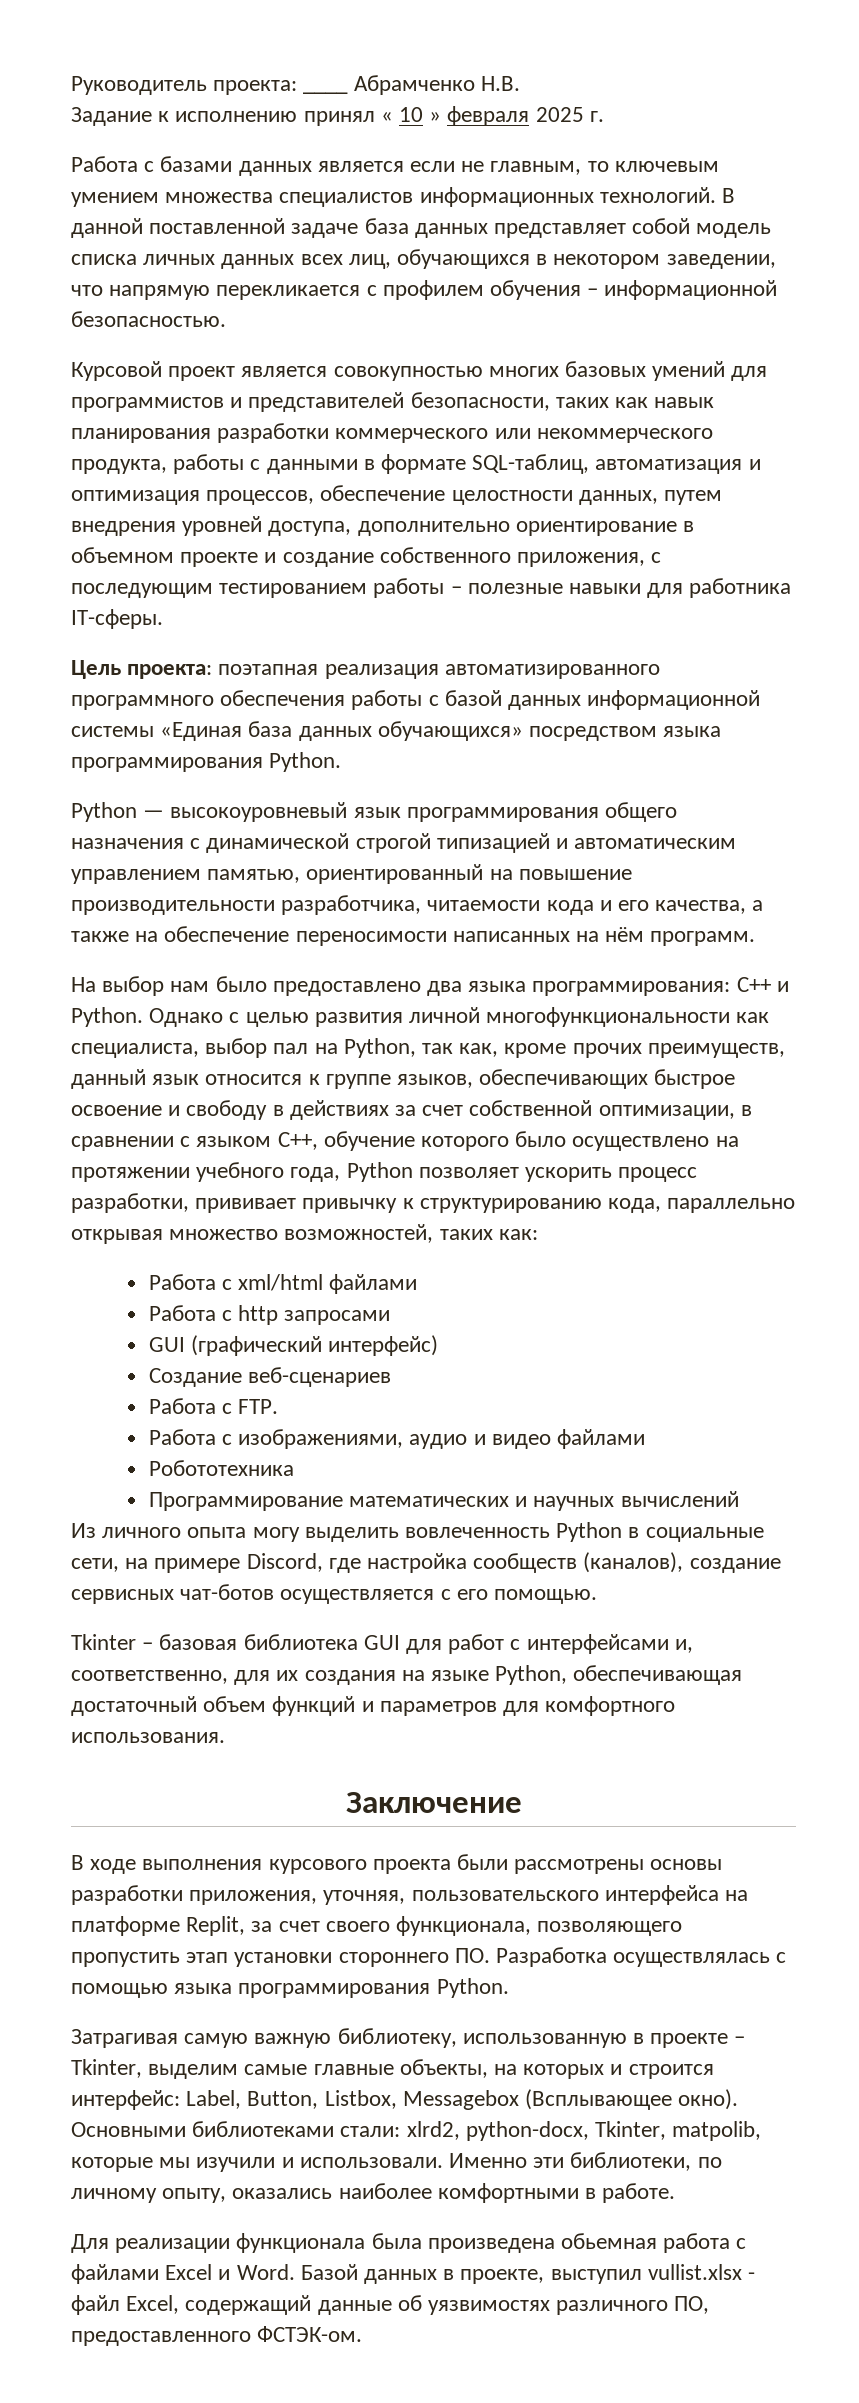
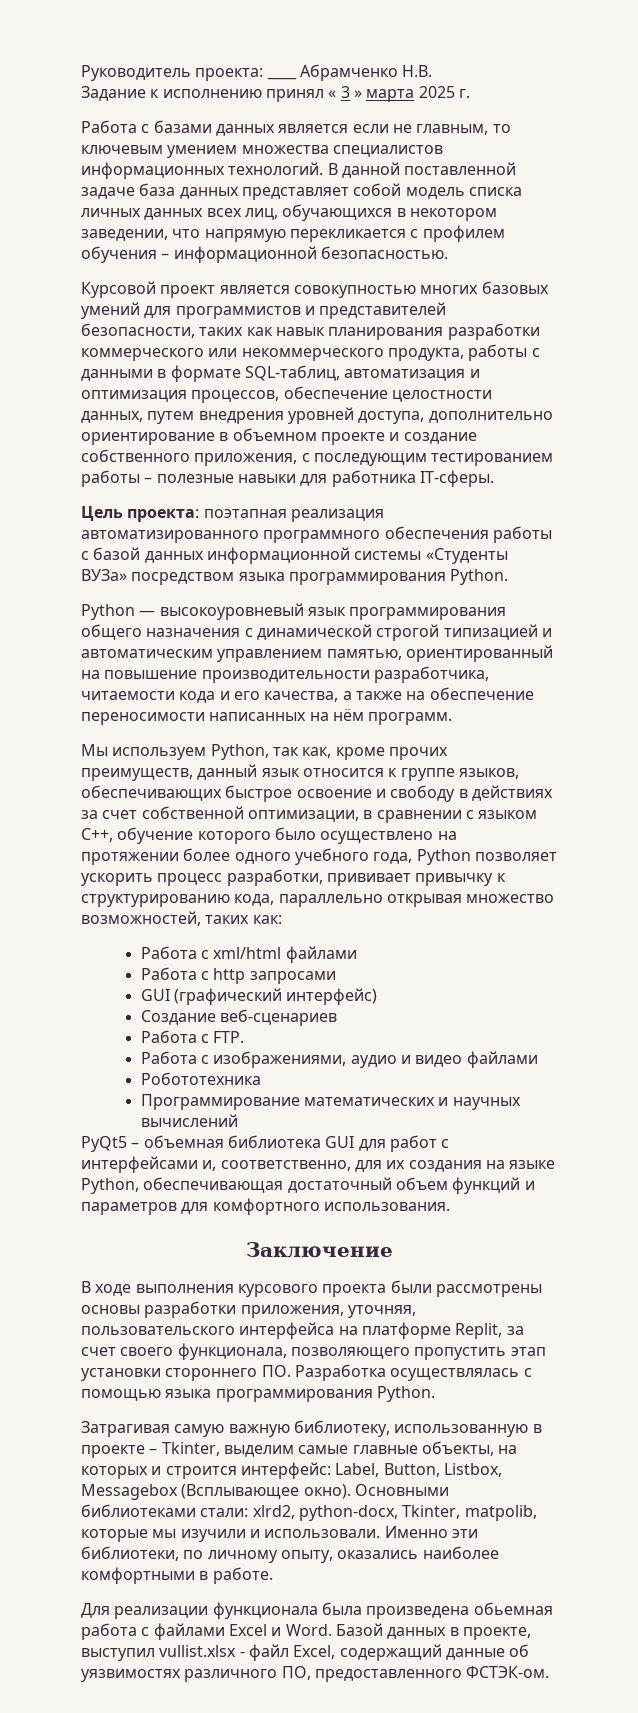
- Задание к исполнению принял « 10 » февраля 2025 г.
+ Задание к исполнению принял « 3 » марта 2025 г.
- Цель проекта: поэтапная реализация автоматизированного программного обеспечения работы с базой данных информационной системы «Единая база данных обучающихся» посредством языка программирования Python.
+ Цель проекта: поэтапная реализация автоматизированного программного обеспечения работы с базой данных информационной системы «Студенты ВУЗа» посредством языка программирования Python.
- На выбор нам было предоставлено два языка программирования: С++ и Python. Однако с целью развития личной многофункциональности как специалиста, выбор пал на Python, так как, кроме прочих преимуществ, данный язык относится к группе языков, обеспечивающих быстрое освоение и свободу в действиях за счет собственной оптимизации, в сравнении с языком С++, обучение которого было осуществлено на протяжении учебного года, Python позволяет ускорить процесс разработки, прививает привычку к структурированию кода, параллельно открывая множество возможностей, таких как:
+ Мы используем Python, так как, кроме прочих преимуществ, данный язык относится к группе языков, обеспечивающих быстрое освоение и свободу в действиях за счет собственной оптимизации, в сравнении с языком С++, обучение которого было осуществлено на протяжении более одного учебного года, Python позволяет ускорить процесс разработки, прививает привычку к структурированию кода, параллельно открывая множество возможностей, таких как:
- Из личного опыта могу выделить вовлеченность Python в социальные сети, на примере Discord, где настройка сообществ (каналов), создание сервисных чат-ботов осуществляется с его помощью.
- Tkinter – базовая библиотека GUI для работ с интерфейсами и, соответственно, для их создания на языке Python, обеспечивающая достаточный объем функций и параметров для комфортного использования.
+ PyQt5 – объемная библиотека GUI для работ с интерфейсами и, соответственно, для их создания на языке Python, обеспечивающая достаточный объем функций и параметров для комфортного использования.

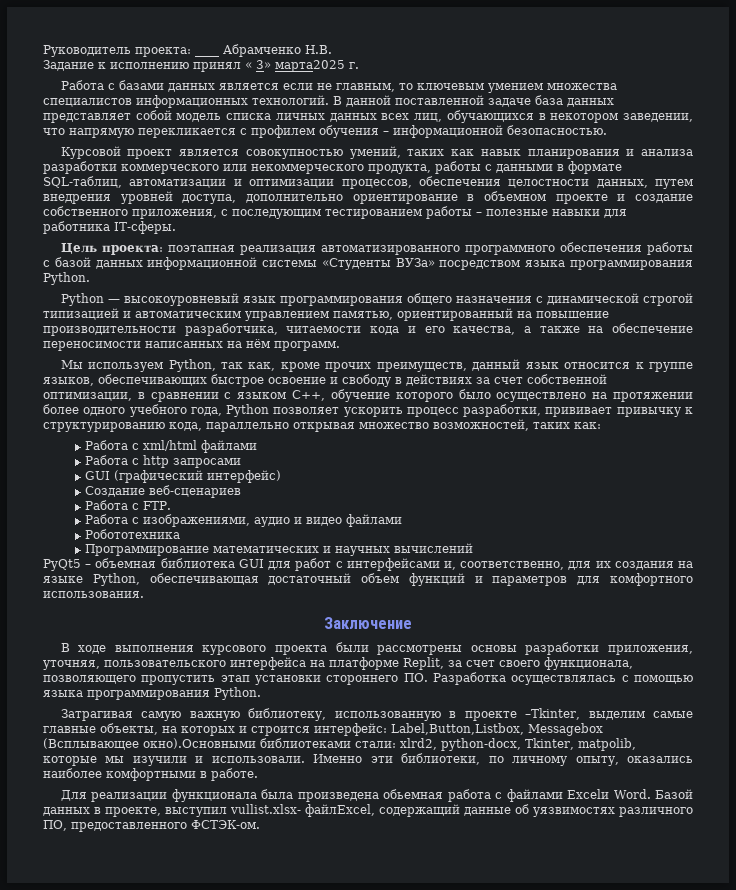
- Задание к исполнению принял « 3 » марта 2025 г.
+ Задание к исполнению принял « 3» марта2025 г.
- Курсовой проект является совокупностью многих базовых умений для программистов и представителей безопасности, таких как навык планирования разработки коммерческого или некоммерческого продукта, работы с данными в формате SQL-таблиц, автоматизация и оптимизация процессов, обеспечение целостности данных, путем внедрения уровней доступа, дополнительно ориентирование в объемном проекте и создание собственного приложения, с последующим тестированием работы – полезные навыки для работника IT-сферы.
+ Курсовой проект является совокупностью умений, таких как навык планирования и анализа разработки коммерческого или некоммерческого продукта, работы с данными в формате SQL-таблиц, автоматизации и оптимизации процессов, обеспечения целостности данных, путем внедрения уровней доступа, дополнительно ориентирование в объемном проекте и создание собственного приложения, с последующим тестированием работы – полезные навыки для работника IT-сферы.
- Затрагивая самую важную библиотеку, использованную в проекте – Tkinter, выделим самые главные объекты, на которых и строится интерфейс: Label, Button, Listbox, Messagebox (Всплывающее окно). Основными библиотеками стали: xlrd2, python-docx, Tkinter, matpolib, которые мы изучили и использовали.
+ Затрагивая самую важную библиотеку, использованную в проекте –Tkinter, выделим самые главные объекты, на которых и строится интерфейс: Label,Button,Listbox, Messagebox (Всплывающее окно).Основными библиотеками стали: xlrd2, python-docx, Tkinter, matpolib, которые мы изучили и использовали.
- Для реализации функционала была произведена обьемная работа с файлами Excel и Word.
+ Для реализации функционала была произведена обьемная работа с файлами Excelи Word.
- Базой данных в проекте, выступил vullist.xlsx - файл Excel, содержащий данные об уязвимостях различного ПО, предоставленного ФСТЭК-ом.
+ Базой данных в проекте, выступил vullist.xlsx- файлExcel, содержащий данные об уязвимостях различного ПО, предоставленного ФСТЭК-ом.

